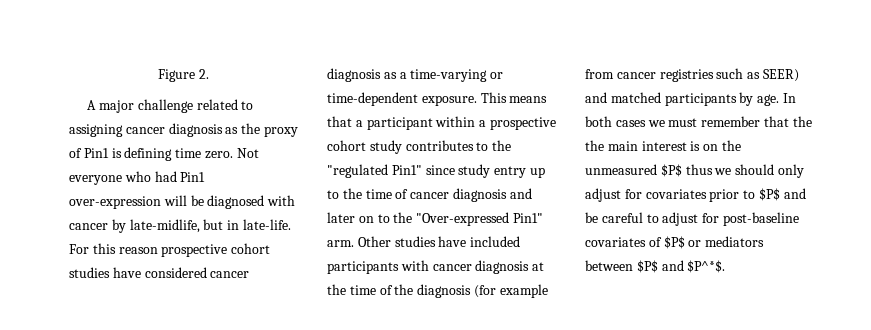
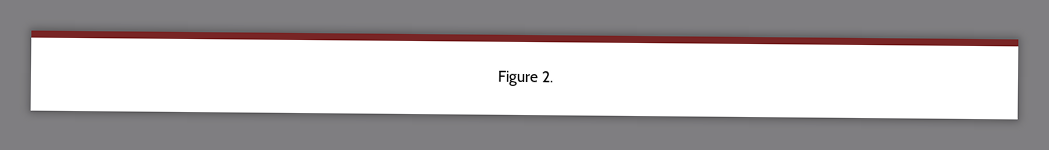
- A major challenge related to assigning cancer diagnosis as the proxy of Pin1 is defining time zero. Not everyone who had Pin1 over-expression will be diagnosed with cancer by late-midlife, but in late-life. For this reason prospective cohort studies have considered cancer diagnosis as a time-varying or time-dependent exposure. This means that a participant within a prospective cohort study contributes to the "regulated Pin1" since study entry up to the time of cancer diagnosis and later on to the "Over-expressed Pin1" arm. Other studies have included participants with cancer diagnosis at the time of the diagnosis (for example from cancer registries such as SEER) and matched participants by age. In both cases we must remember that the the main interest is on the unmeasured $P$ thus we should only adjust for covariates prior to $P$ and be careful to adjust for post-baseline covariates of $P$ or mediators between $P$ and $P^*$.

